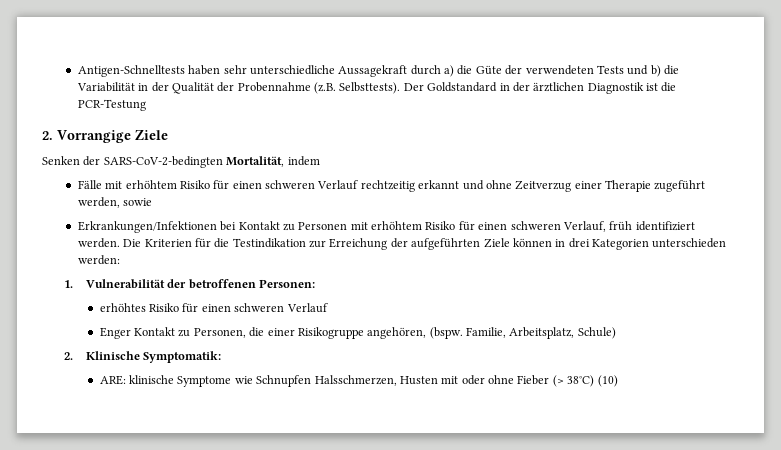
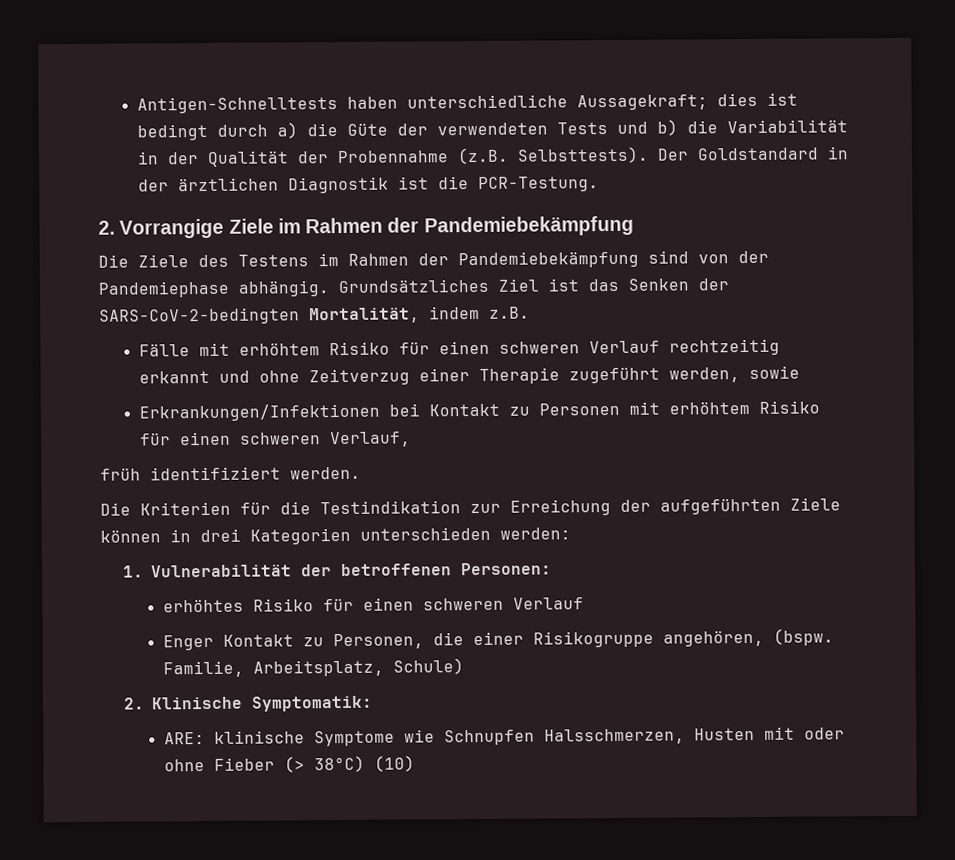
- Antigen-Schnelltests haben sehr unterschiedliche Aussagekraft durch a) die Güte der verwendeten Tests und b) die Variabilität in der Qualität der Probennahme (z.B. Selbsttests).
+ Antigen-Schnelltests haben unterschiedliche Aussagekraft; dies ist bedingt durch a) die Güte der verwendeten Tests und b) die Variabilität in der Qualität der Probennahme (z.B. Selbsttests).
- Der Goldstandard in der ärztlichen Diagnostik ist die PCR-Testung
+ Der Goldstandard in der ärztlichen Diagnostik ist die PCR-Testung.
- 2. Vorrangige Ziele
- Senken der SARS-CoV-2-bedingten Mortalität, indem
+ 2. Vorrangige Ziele im Rahmen der Pandemiebekämpfung
+ Die Ziele des Testens im Rahmen der Pandemiebekämpfung sind von der Pandemiephase abhängig. Grundsätzliches Ziel ist das Senken der SARS-CoV-2-bedingten Mortalität, indem z.B.
- Erkrankungen/Infektionen bei Kontakt zu Personen mit erhöhtem Risiko für einen schweren Verlauf, früh identifiziert werden. Die Kriterien für die Testindikation zur Erreichung der aufgeführten Ziele können in drei Kategorien unterschieden werden:
+ Erkrankungen/Infektionen bei Kontakt zu Personen mit erhöhtem Risiko für einen schweren Verlauf,
+ früh identifiziert werden.
+ Die Kriterien für die Testindikation zur Erreichung der aufgeführten Ziele können in drei Kategorien unterschieden werden:

